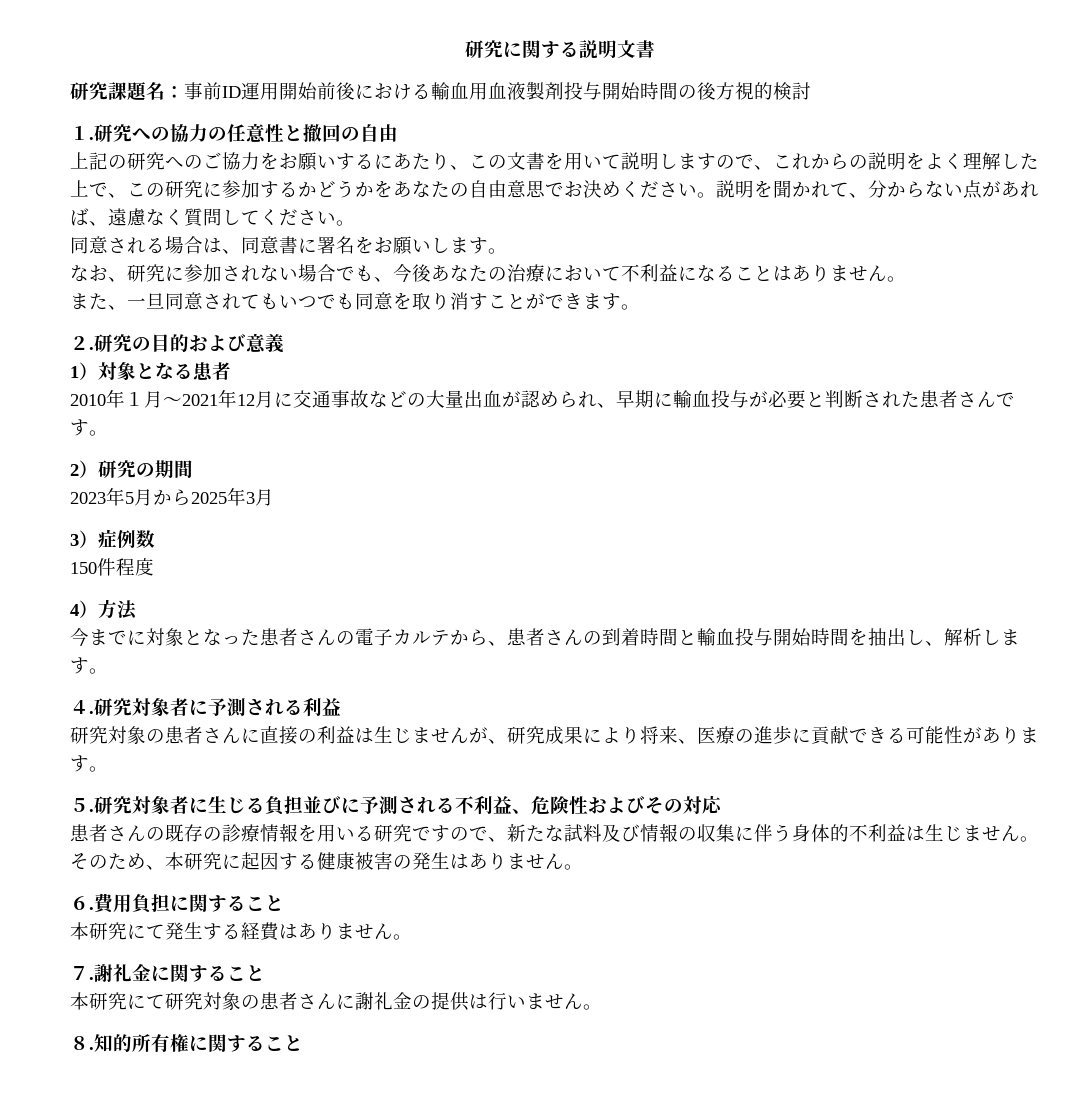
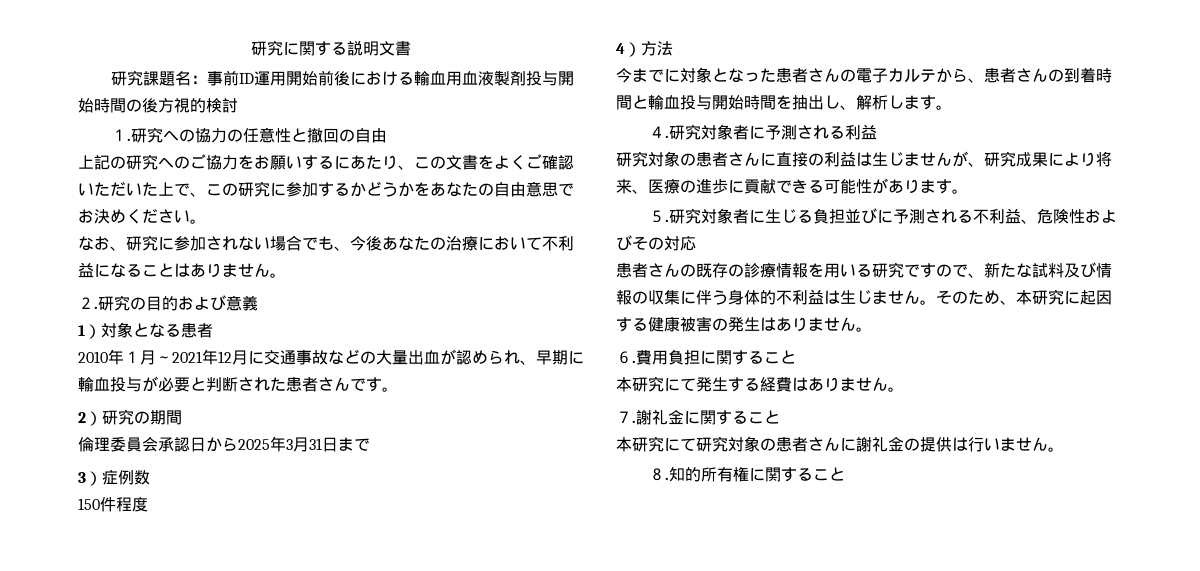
- 上記の研究へのご協力をお願いするにあたり、この文書を用いて説明しますので、これからの説明をよく理解した上で、この研究に参加するかどうかをあなたの自由意思でお決めください。説明を聞かれて、分からない点があれば、遠慮なく質問してください。
- 同意される場合は、同意書に署名をお願いします。
+ 上記の研究へのご協力をお願いするにあたり、この文書をよくご確認いただいた上で、この研究に参加するかどうかをあなたの自由意思でお決めください。
- また、一旦同意されてもいつでも同意を取り消すことができます。
- 2023年5月から2025年3月
+ 倫理委員会承認日から2025年3月31日まで

